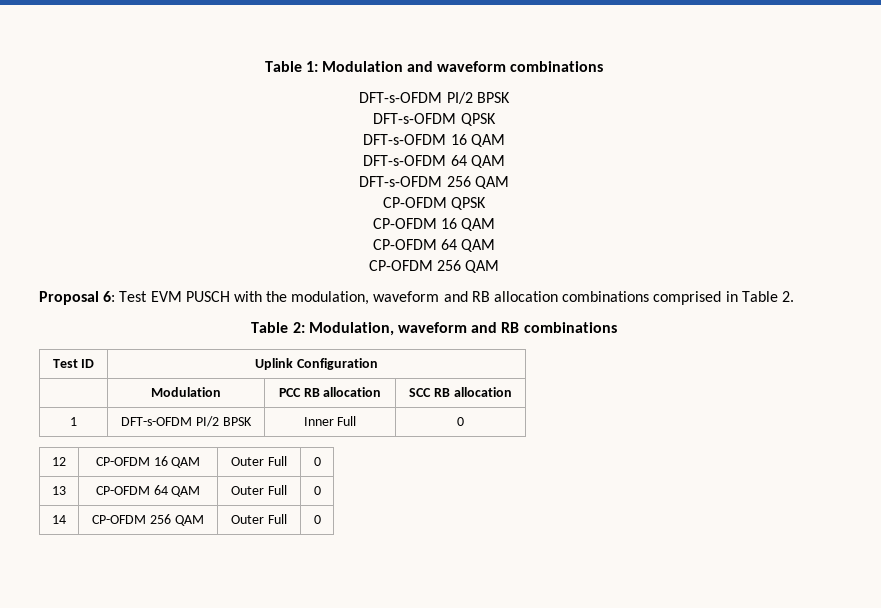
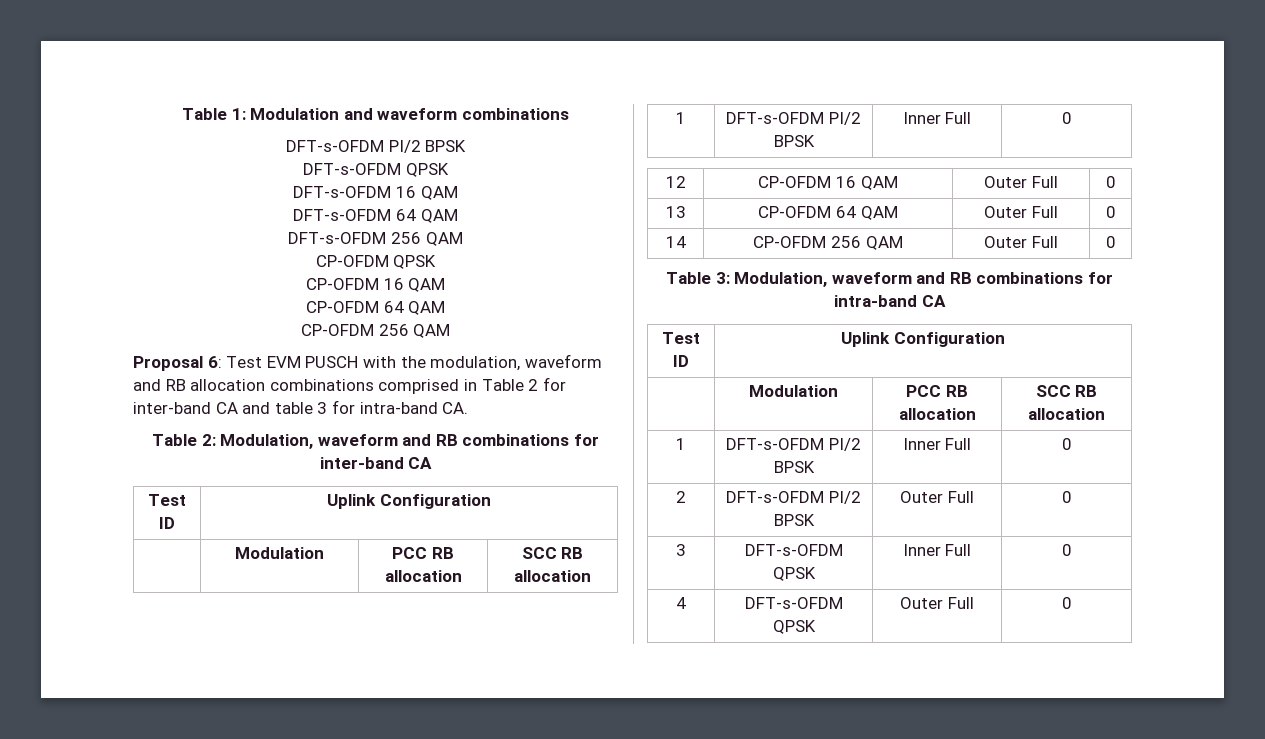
- Proposal 6: Test EVM PUSCH with the modulation, waveform and RB allocation combinations comprised in Table 2.
+ Proposal 6: Test EVM PUSCH with the modulation, waveform and RB allocation combinations comprised in Table 2 for inter-band CA and table 3 for intra-band CA.
- Table 2: Modulation, waveform and RB combinations
+ Table 2: Modulation, waveform and RB combinations for inter-band CA
+ Table 3: Modulation, waveform and RB combinations for intra-band CA
+ Test ID | Uplink Configuration
+ | Modulation | PCC RB allocation | SCC RB allocation
+ 1 | DFT-s-OFDM PI/2 BPSK | Inner Full | 0
+ 2 | DFT-s-OFDM PI/2 BPSK | Outer Full | 0
+ 3 | DFT-s-OFDM QPSK | Inner Full | 0
+ 4 | DFT-s-OFDM QPSK | Outer Full | 0

